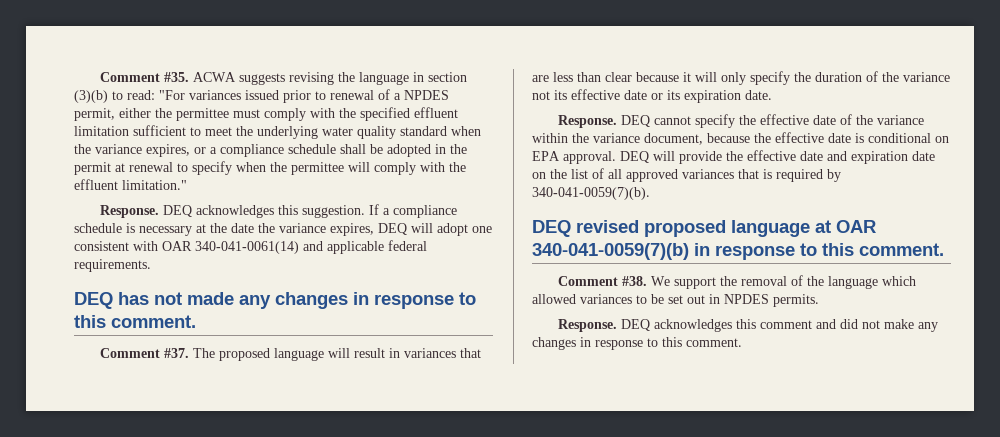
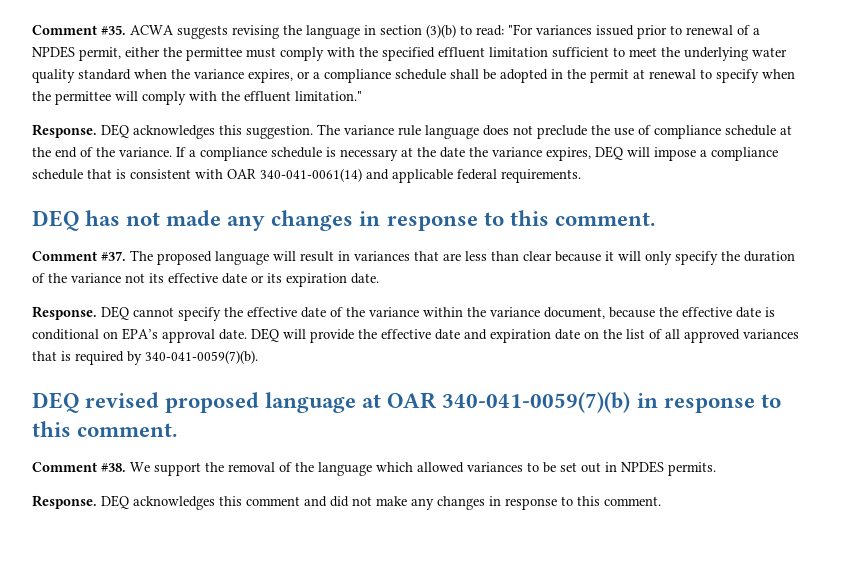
+ The variance rule language does not preclude the use of compliance schedule at the end of the variance.
- If a compliance schedule is necessary at the date the variance expires, DEQ will adopt one consistent with OAR 340-041-0061(14) and applicable federal requirements.
+ If a compliance schedule is necessary at the date the variance expires, DEQ will impose a compliance schedule that is consistent with OAR 340-041-0061(14) and applicable federal requirements.
- DEQ cannot specify the effective date of the variance within the variance document, because the effective date is conditional on EPA approval.
+ DEQ cannot specify the effective date of the variance within the variance document, because the effective date is conditional on EPA’s approval date.

